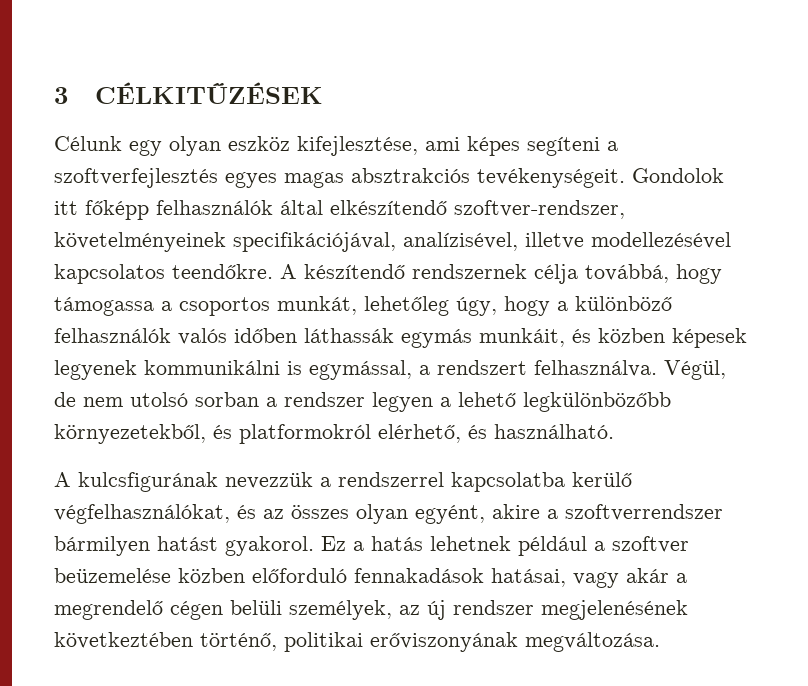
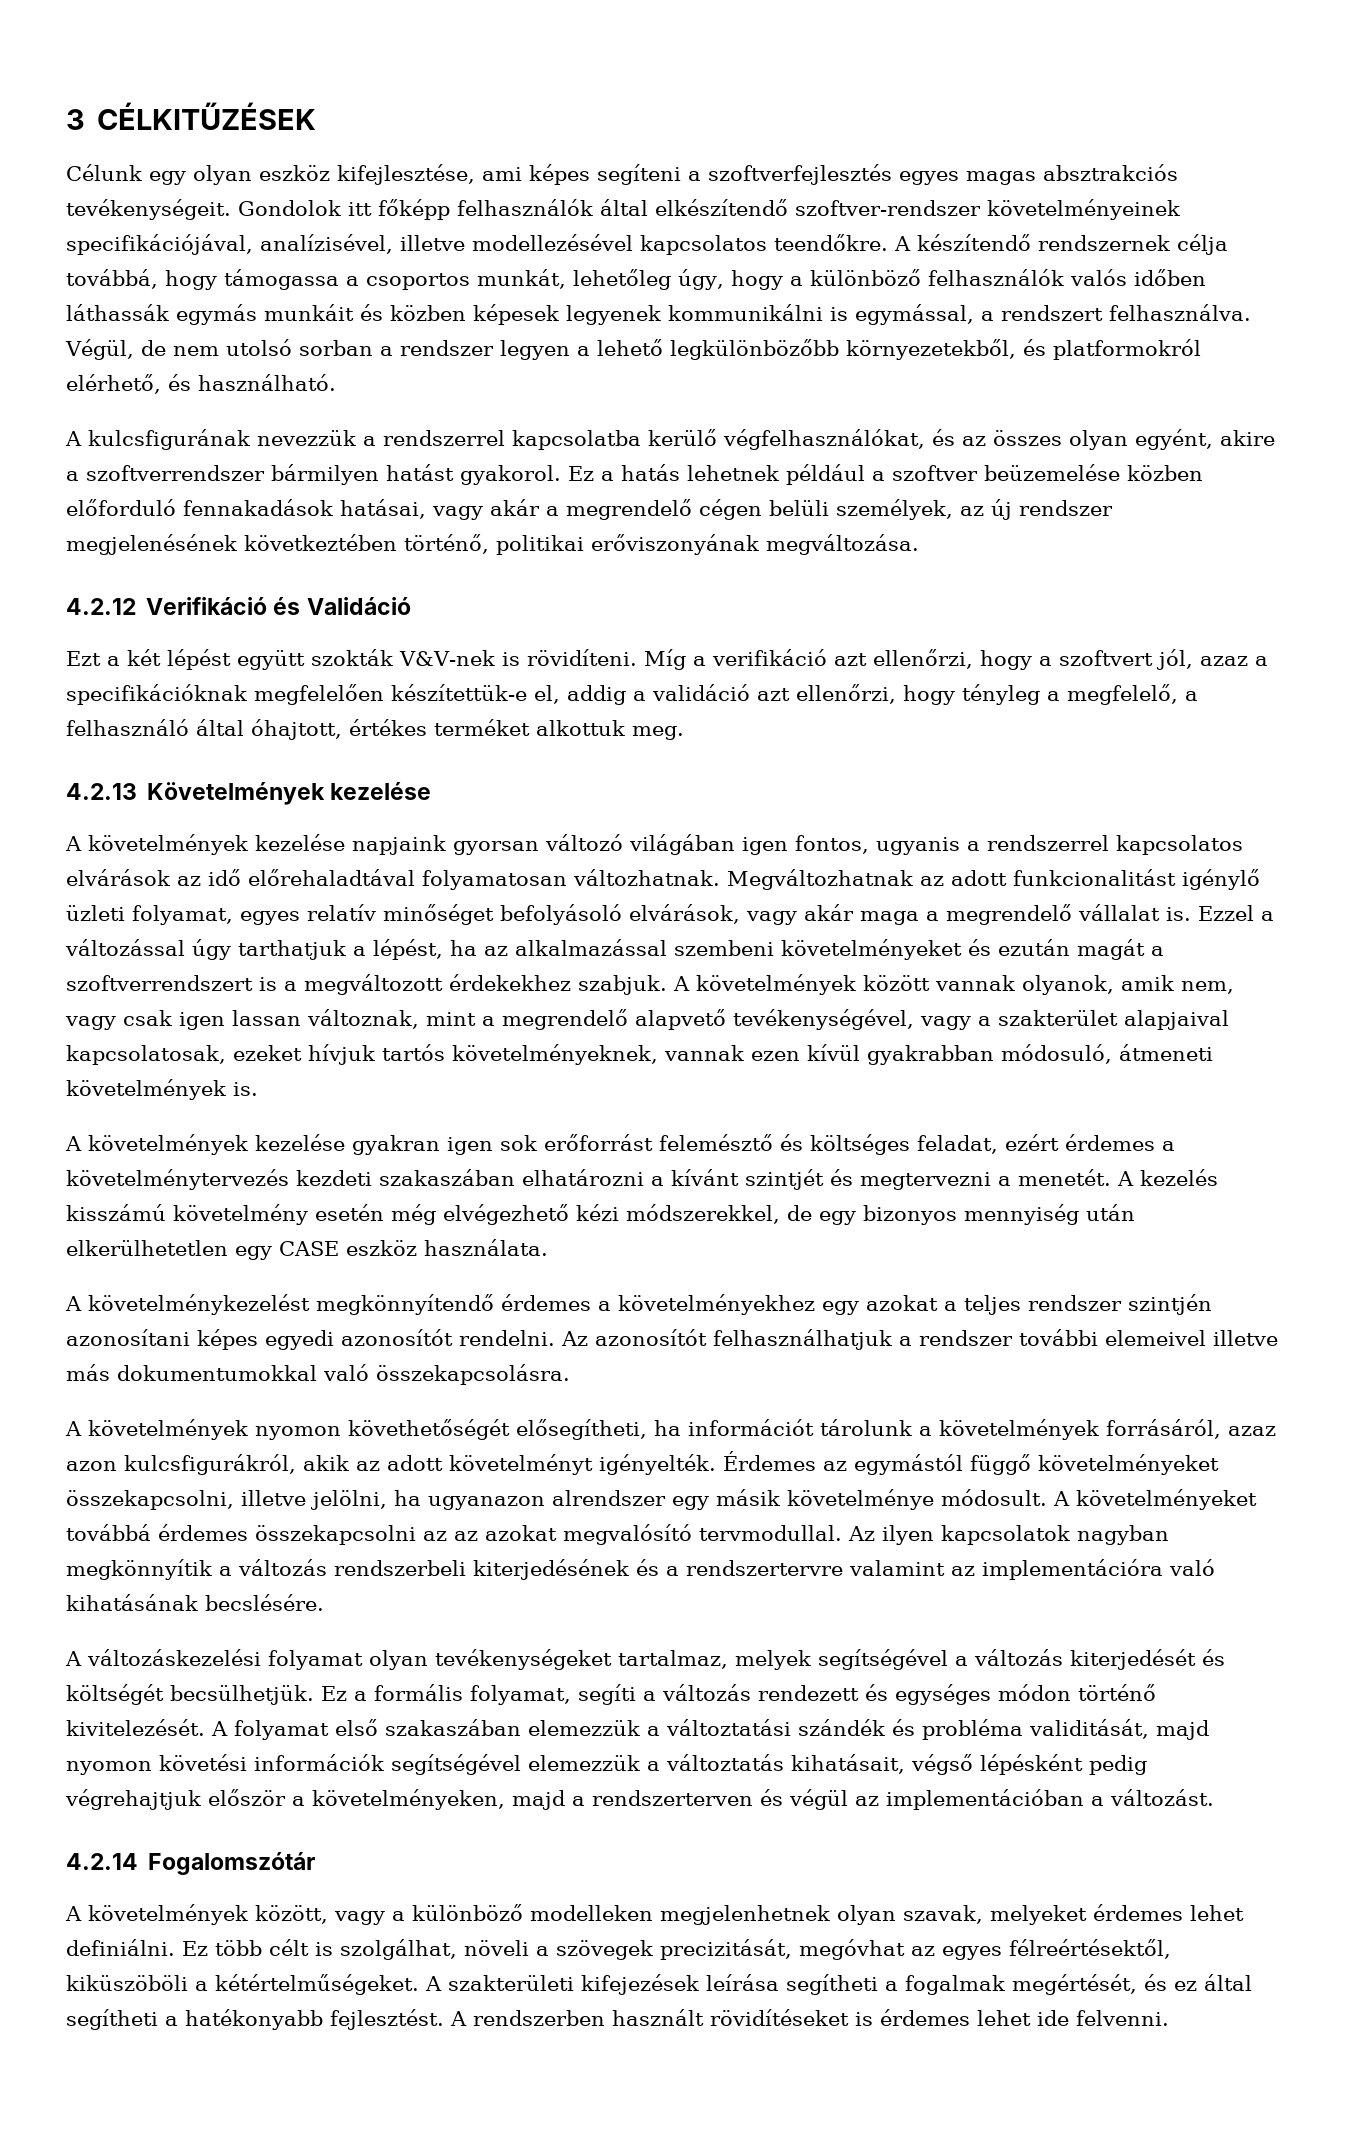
- Gondolok itt főképp felhasználók által elkészítendő szoftver-rendszer, követelményeinek specifikációjával, analízisével, illetve modellezésével kapcsolatos teendőkre.
+ Gondolok itt főképp felhasználók által elkészítendő szoftver-rendszer követelményeinek specifikációjával, analízisével, illetve modellezésével kapcsolatos teendőkre.
- A készítendő rendszernek célja továbbá, hogy támogassa a csoportos munkát, lehetőleg úgy, hogy a különböző felhasználók valós időben láthassák egymás munkáit, és közben képesek legyenek kommunikálni is egymással, a rendszert felhasználva.
+ A készítendő rendszernek célja továbbá, hogy támogassa a csoportos munkát, lehetőleg úgy, hogy a különböző felhasználók valós időben láthassák egymás munkáit és közben képesek legyenek kommunikálni is egymással, a rendszert felhasználva.
+ 4.2.12 Verifikáció és Validáció
+ Ezt a két lépést együtt szokták V&V-nek is rövidíteni. Míg a verifikáció azt ellenőrzi, hogy a szoftvert jól, azaz a specifikációknak megfelelően készítettük-e el, addig a validáció azt ellenőrzi, hogy tényleg a megfelelő, a felhasználó által óhajtott, értékes terméket alkottuk meg.
+ 4.2.13 Követelmények kezelése
+ A követelmények kezelése napjaink gyorsan változó világában igen fontos, ugyanis a rendszerrel kapcsolatos elvárások az idő előrehaladtával folyamatosan változhatnak. Megváltozhatnak az adott funkcionalitást igénylő üzleti folyamat, egyes relatív minőséget befolyásoló elvárások, vagy akár maga a megrendelő vállalat is. Ezzel a változással úgy tarthatjuk a lépést, ha az alkalmazással szembeni követelményeket és ezután magát a szoftverrendszert is a megváltozott érdekekhez szabjuk. A követelmények között vannak olyanok, amik nem, vagy csak igen lassan változnak, mint a megrendelő alapvető tevékenységével, vagy a szakterület alapjaival kapcsolatosak, ezeket hívjuk tartós követelményeknek, vannak ezen kívül gyakrabban módosuló, átmeneti követelmények is.
+ A követelmények kezelése gyakran igen sok erőforrást felemésztő és költséges feladat, ezért érdemes a követelménytervezés kezdeti szakaszában elhatározni a kívánt szintjét és megtervezni a menetét. A kezelés kisszámú követelmény esetén még elvégezhető kézi módszerekkel, de egy bizonyos mennyiség után elkerülhetetlen egy CASE eszköz használata.
+ A követelménykezelést megkönnyítendő érdemes a követelményekhez egy azokat a teljes rendszer szintjén azonosítani képes egyedi azonosítót rendelni. Az azonosítót felhasználhatjuk a rendszer további elemeivel illetve más dokumentumokkal való összekapcsolásra.
+ A követelmények nyomon követhetőségét elősegítheti, ha információt tárolunk a követelmények forrásáról, azaz azon kulcsfigurákról, akik az adott követelményt igényelték. Érdemes az egymástól függő követelményeket összekapcsolni, illetve jelölni, ha ugyanazon alrendszer egy másik követelménye módosult. A követelményeket továbbá érdemes összekapcsolni az az azokat megvalósító tervmodullal. Az ilyen kapcsolatok nagyban megkönnyítik a változás rendszerbeli kiterjedésének és a rendszertervre valamint az implementációra való kihatásának becslésére.
+ A változáskezelési folyamat olyan tevékenységeket tartalmaz, melyek segítségével a változás kiterjedését és költségét becsülhetjük. Ez a formális folyamat, segíti a változás rendezett és egységes módon történő kivitelezését. A folyamat első szakaszában elemezzük a változtatási szándék és probléma validitását, majd nyomon követési információk segítségével elemezzük a változtatás kihatásait, végső lépésként pedig végrehajtjuk először a követelményeken, majd a rendszerterven és végül az implementációban a változást.
+ 4.2.14 Fogalomszótár
+ A követelmények között, vagy a különböző modelleken megjelenhetnek olyan szavak, melyeket érdemes lehet definiálni. Ez több célt is szolgálhat, növeli a szövegek precizitását, megóvhat az egyes félreértésektől, kiküszöböli a kétértelműségeket. A szakterületi kifejezések leírása segítheti a fogalmak megértését, és ez által segítheti a hatékonyabb fejlesztést. A rendszerben használt rövidítéseket is érdemes lehet ide felvenni.

